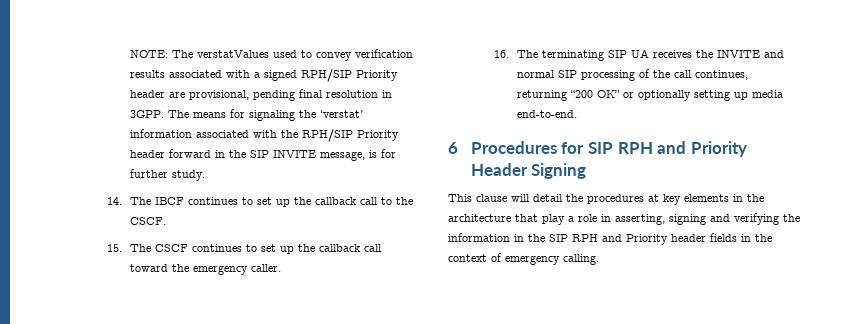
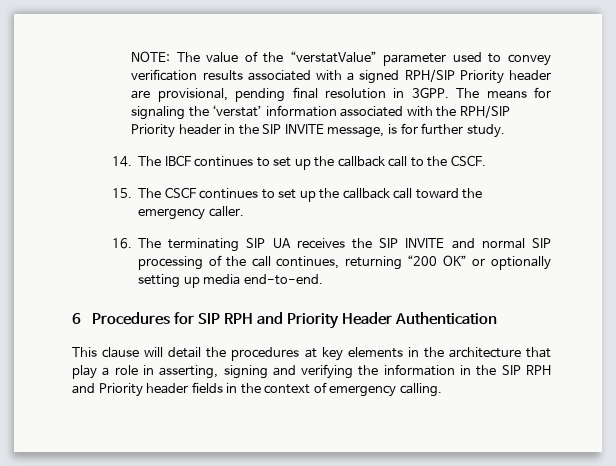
- NOTE: The verstatValues used to convey verification results associated with a signed RPH/SIP Priority header are provisional, pending final resolution in 3GPP.
+ NOTE: The value of the “verstatValue” parameter used to convey verification results associated with a signed RPH/SIP Priority header are provisional, pending final resolution in 3GPP.
- The means for signaling the ‘verstat’ information associated with the RPH/SIP Priority header forward in the SIP INVITE message, is for further study.
+ The means for signaling the ‘verstat’ information associated with the RPH/SIP Priority header in the SIP INVITE message, is for further study.
- 16. The terminating SIP UA receives the INVITE and normal SIP processing of the call continues, returning “200 OK” or optionally setting up media end-to-end.
+ 16. The terminating SIP UA receives the SIP INVITE and normal SIP processing of the call continues, returning “200 OK” or optionally setting up media end-to-end.
- 6 Procedures for SIP RPH and Priority Header Signing
+ 6 Procedures for SIP RPH and Priority Header Authentication

